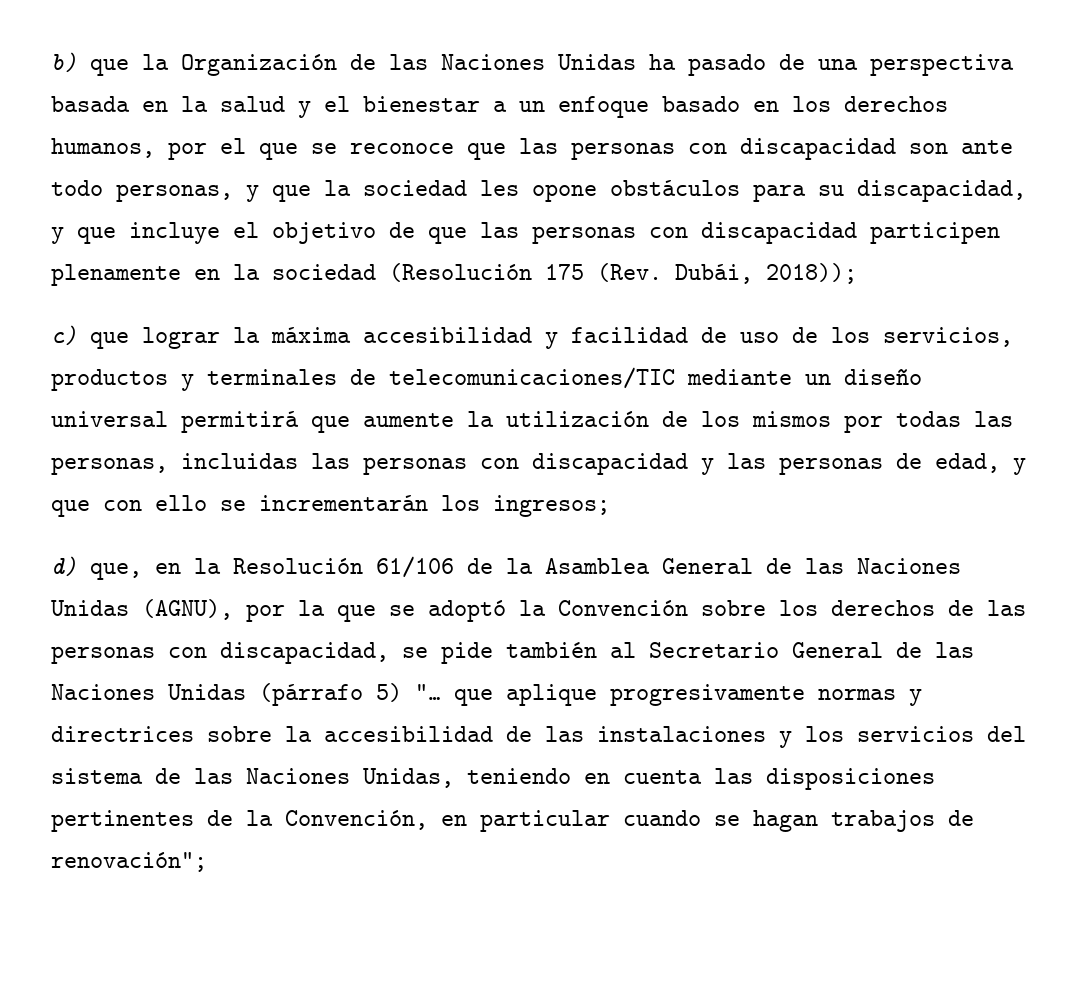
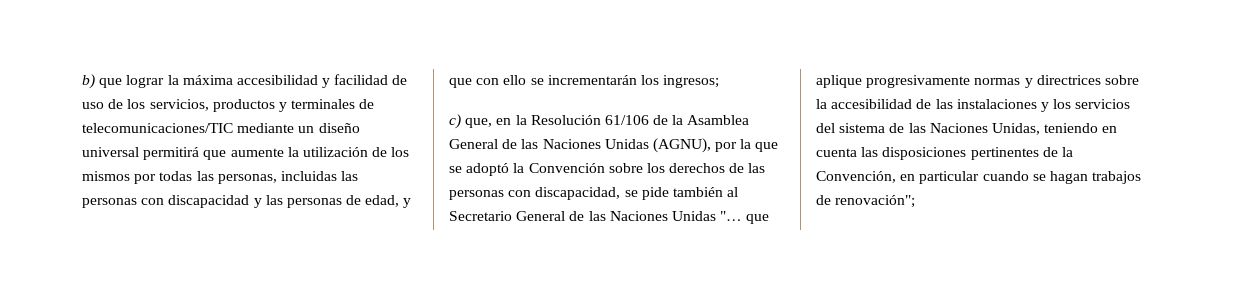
- b) que la Organización de las Naciones Unidas ha pasado de una perspectiva basada en la salud y el bienestar a un enfoque basado en los derechos humanos, por el que se reconoce que las personas con discapacidad son ante todo personas, y que la sociedad les opone obstáculos para su discapacidad, y que incluye el objetivo de que las personas con discapacidad participen plenamente en la sociedad (Resolución 175 (Rev. Dubái, 2018));
- c) que lograr la máxima accesibilidad y facilidad de uso de los servicios, productos y terminales de telecomunicaciones/TIC mediante un diseño universal permitirá que aumente la utilización de los mismos por todas las personas, incluidas las personas con discapacidad y las personas de edad, y que con ello se incrementarán los ingresos;
+ b) que lograr la máxima accesibilidad y facilidad de uso de los servicios, productos y terminales de telecomunicaciones/TIC mediante un diseño universal permitirá que aumente la utilización de los mismos por todas las personas, incluidas las personas con discapacidad y las personas de edad, y que con ello se incrementarán los ingresos;
- d) que, en la Resolución 61/106 de la Asamblea General de las Naciones Unidas (AGNU), por la que se adoptó la Convención sobre los derechos de las personas con discapacidad, se pide también al Secretario General de las Naciones Unidas (párrafo 5) "… que aplique progresivamente normas y directrices sobre la accesibilidad de las instalaciones y los servicios del sistema de las Naciones Unidas, teniendo en cuenta las disposiciones pertinentes de la Convención, en particular cuando se hagan trabajos de renovación";
+ c) que, en la Resolución 61/106 de la Asamblea General de las Naciones Unidas (AGNU), por la que se adoptó la Convención sobre los derechos de las personas con discapacidad, se pide también al Secretario General de las Naciones Unidas "… que aplique progresivamente normas y directrices sobre la accesibilidad de las instalaciones y los servicios del sistema de las Naciones Unidas, teniendo en cuenta las disposiciones pertinentes de la Convención, en particular cuando se hagan trabajos de renovación";

